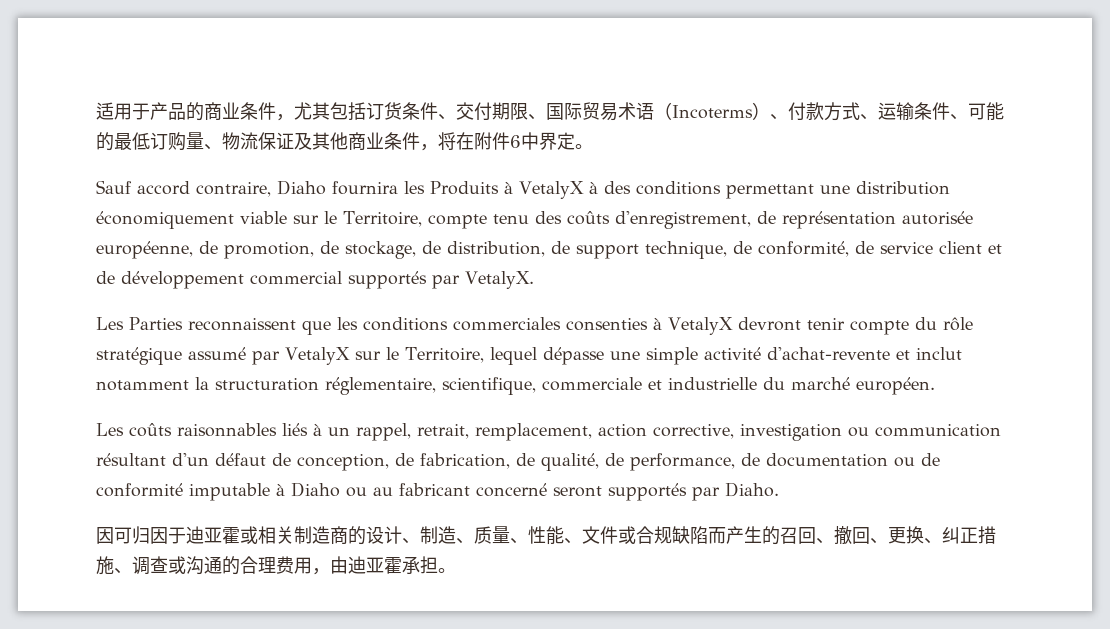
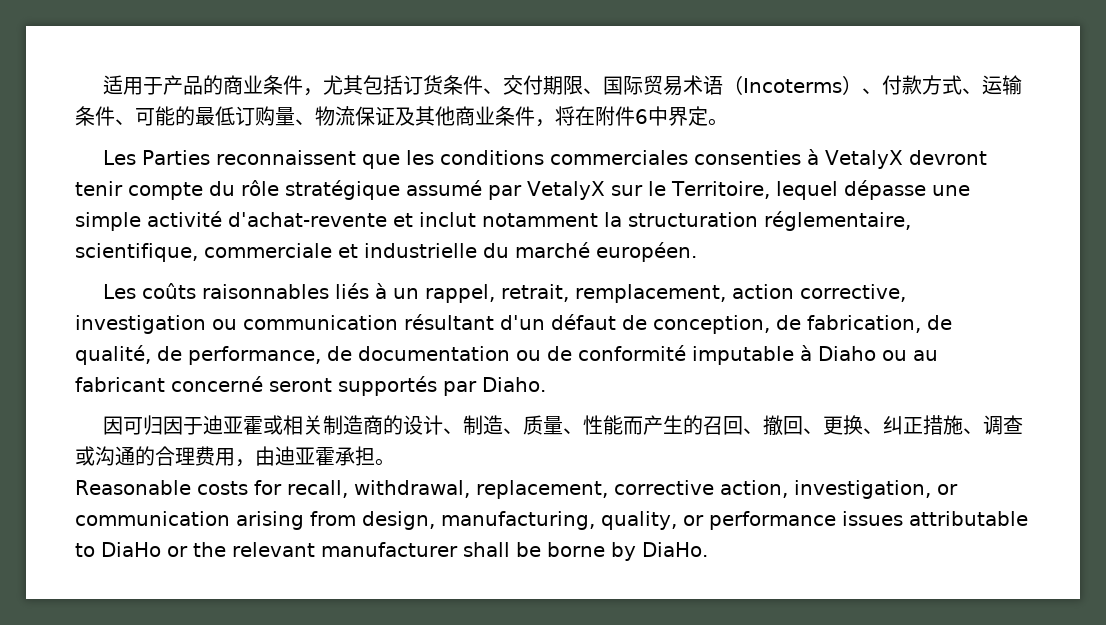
- Sauf accord contraire, Diaho fournira les Produits à VetalyX à des conditions permettant une distribution économiquement viable sur le Territoire, compte tenu des coûts d'enregistrement, de représentation autorisée européenne, de promotion, de stockage, de distribution, de support technique, de conformité, de service client et de développement commercial supportés par VetalyX.
- 因可归因于迪亚霍或相关制造商的设计、制造、质量、性能、文件或合规缺陷而产生的召回、撤回、更换、纠正措施、调查或沟通的合理费用，由迪亚霍承担。
+ 因可归因于迪亚霍或相关制造商的设计、制造、质量、性能而产生的召回、撤回、更换、纠正措施、调查或沟通的合理费用，由迪亚霍承担。
+ Reasonable costs for recall, withdrawal, replacement, corrective action, investigation, or communication arising from design, manufacturing, quality, or performance issues attributable to DiaHo or the relevant manufacturer shall be borne by DiaHo.

